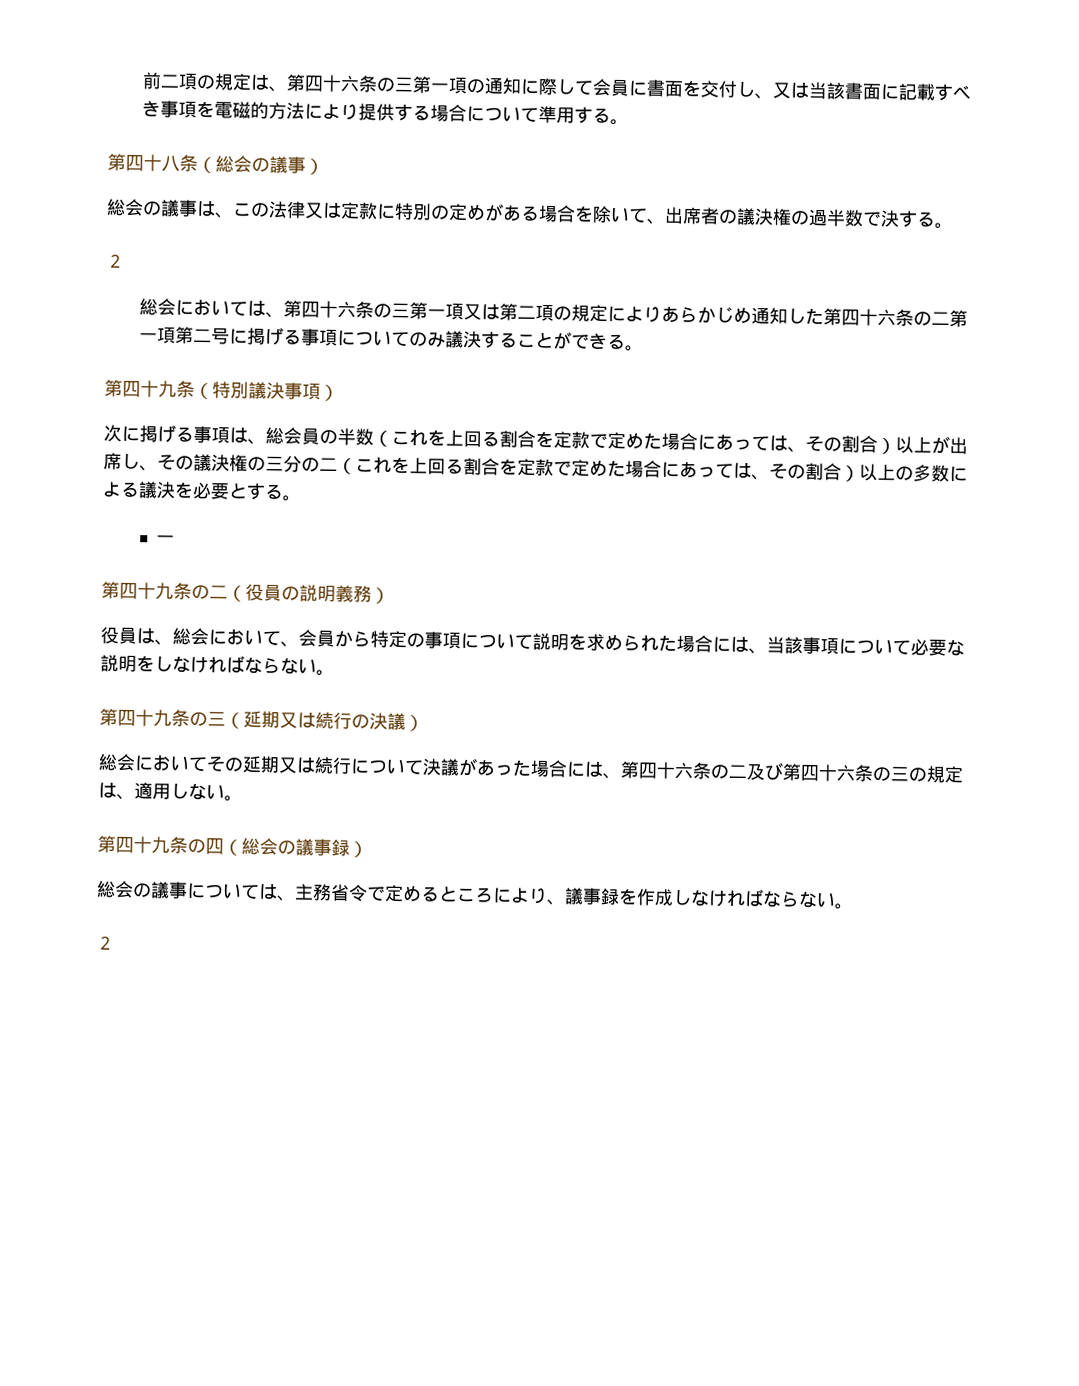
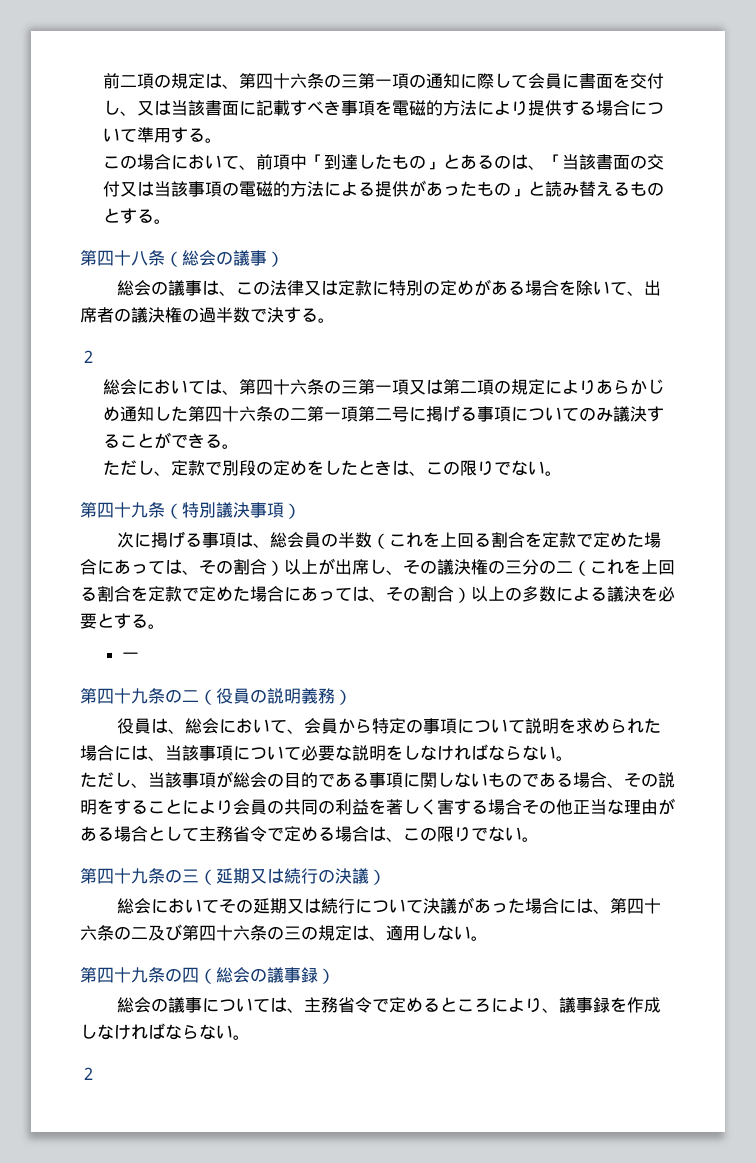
+ この場合において、前項中「到達したもの」とあるのは、「当該書面の交付又は当該事項の電磁的方法による提供があったもの」と読み替えるものとする。
+ ただし、定款で別段の定めをしたときは、この限りでない。
+ ただし、当該事項が総会の目的である事項に関しないものである場合、その説明をすることにより会員の共同の利益を著しく害する場合その他正当な理由がある場合として主務省令で定める場合は、この限りでない。

